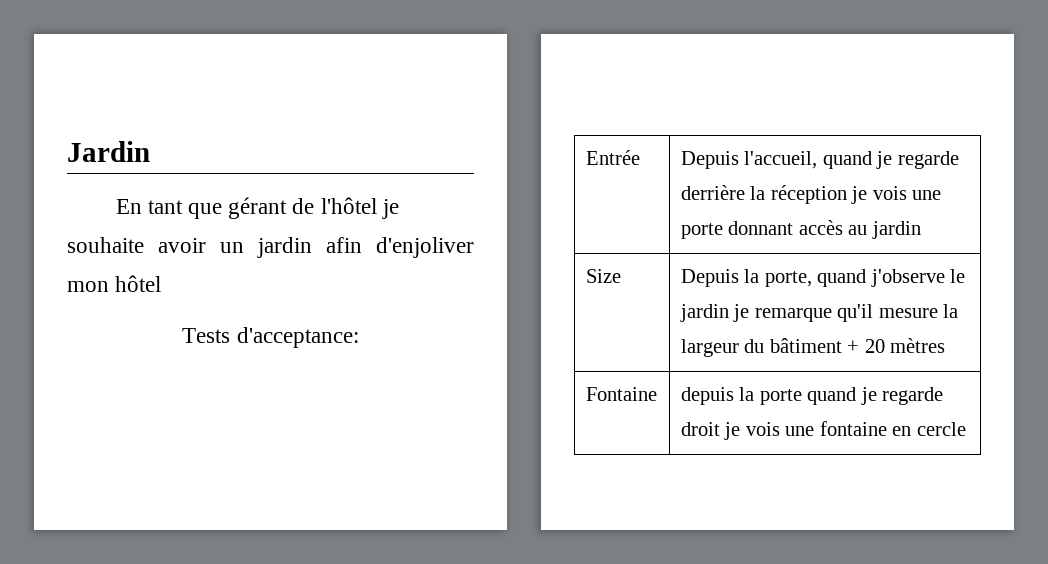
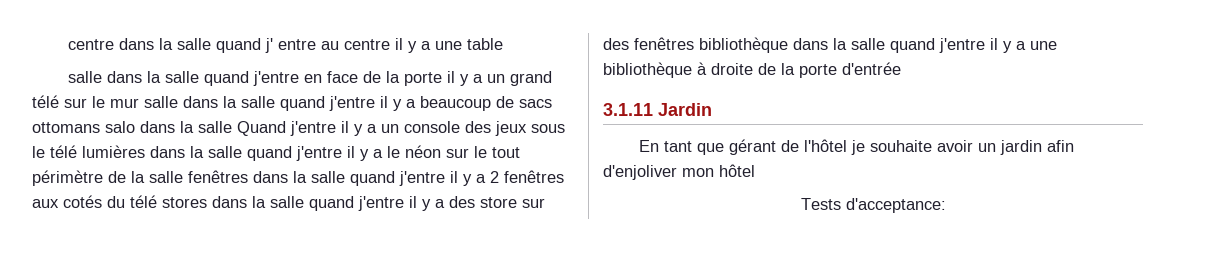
- Jardin
+ centre dans la salle quand j' entre au centre il y a une table
+ salle dans la salle quand j'entre en face de la porte il y a un grand télé sur le mur salle dans la salle quand j'entre il y a beaucoup de sacs ottomans salo dans la salle Quand j'entre il y a un console des jeux sous le télé lumières dans la salle quand j'entre il y a le néon sur le tout périmètre de la salle fenêtres dans la salle quand j'entre il y a 2 fenêtres aux cotés du télé stores dans la salle quand j'entre il y a des store sur des fenêtres bibliothèque dans la salle quand j'entre il y a une bibliothèque à droite de la porte d'entrée
+ 3.1.11 Jardin
- Entrée | Depuis l'accueil, quand je regarde derrière la réception je vois une porte donnant accès au jardin
- Size | Depuis la porte, quand j'observe le jardin je remarque qu'il mesure la largeur du bâtiment + 20 mètres
- Fontaine | depuis la porte quand je regarde droit je vois une fontaine en cercle

